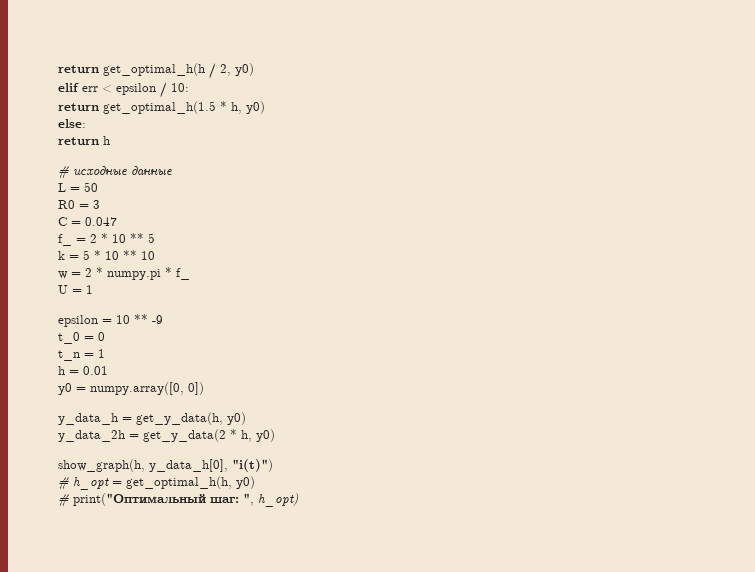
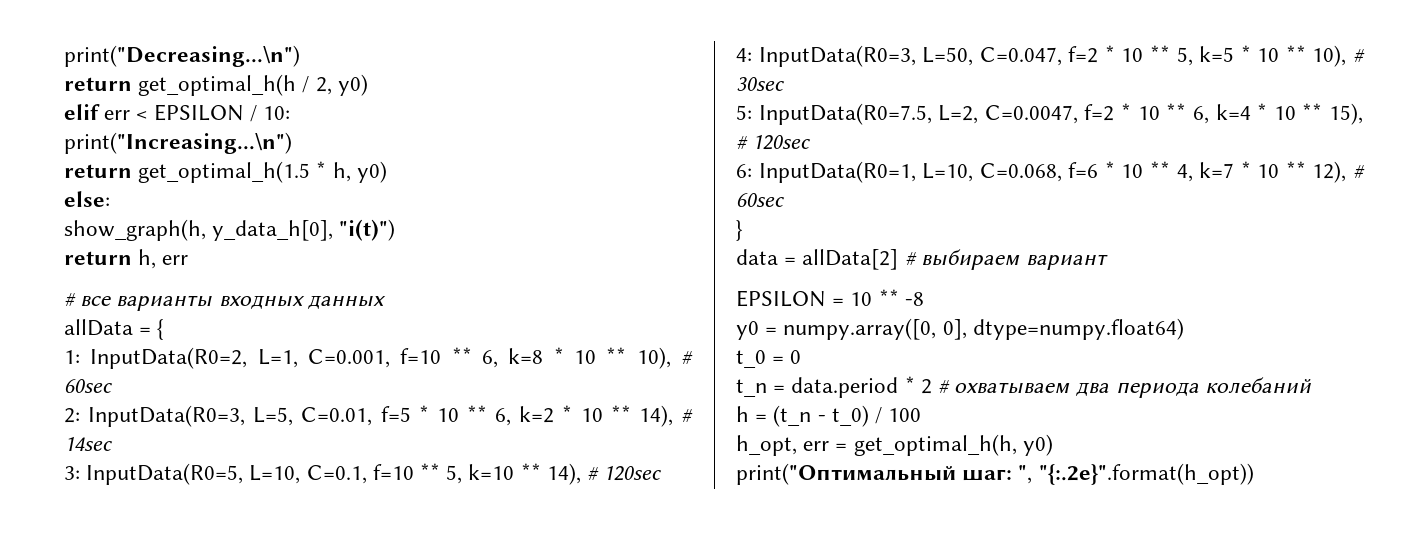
+ print("Decreasing...\n")
- elif err < epsilon / 10:
+ elif err < EPSILON / 10:
+ print("Increasing...\n")
- return h
- # исходные данные
- L = 50
- R0 = 3
- C = 0.047
- f_ = 2 * 10 ** 5
- k = 5 * 10 ** 10
- w = 2 * numpy.pi * f_
- U = 1
- epsilon = 10 ** -9
+ show_graph(h, y_data_h[0], "i(t)")
+ return h, err
+ # все варианты входных данных
+ allData = {
+ 1: InputData(R0=2, L=1, C=0.001, f=10 ** 6, k=8 * 10 ** 10), # 60sec
+ 2: InputData(R0=3, L=5, C=0.01, f=5 * 10 ** 6, k=2 * 10 ** 14), # 14sec
+ 3: InputData(R0=5, L=10, C=0.1, f=10 ** 5, k=10 ** 14), # 120sec
+ 4: InputData(R0=3, L=50, C=0.047, f=2 * 10 ** 5, k=5 * 10 ** 10), # 30sec
+ 5: InputData(R0=7.5, L=2, C=0.0047, f=2 * 10 ** 6, k=4 * 10 ** 15), # 120sec
+ 6: InputData(R0=1, L=10, C=0.068, f=6 * 10 ** 4, k=7 * 10 ** 12), # 60sec
+ }
+ data = allData[2] # выбираем вариант
+ EPSILON = 10 ** -8
+ y0 = numpy.array([0, 0], dtype=numpy.float64)
- t_n = 1
- h = 0.01
- y0 = numpy.array([0, 0])
- y_data_h = get_y_data(h, y0)
- y_data_2h = get_y_data(2 * h, y0)
- show_graph(h, y_data_h[0], "i(t)")
- # h_opt = get_optimal_h(h, y0)
+ t_n = data.period * 2 # охватываем два периода колебаний
+ h = (t_n - t_0) / 100
+ h_opt, err = get_optimal_h(h, y0)
- # print("Оптимальный шаг: ", h_opt)
+ print("Оптимальный шаг: ", "{:.2e}".format(h_opt))

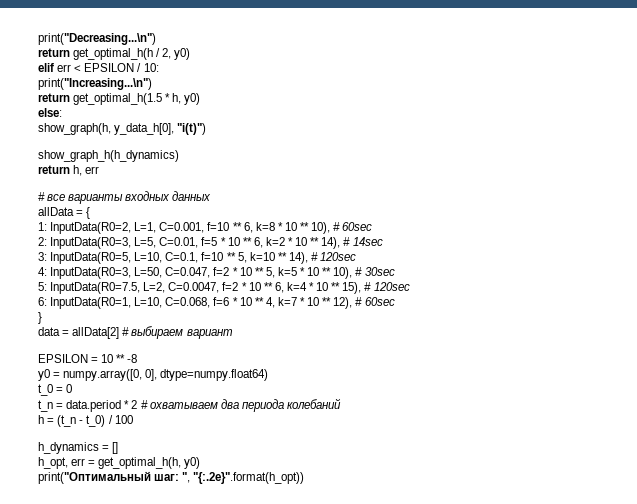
+ show_graph_h(h_dynamics)
+ h_dynamics = []

